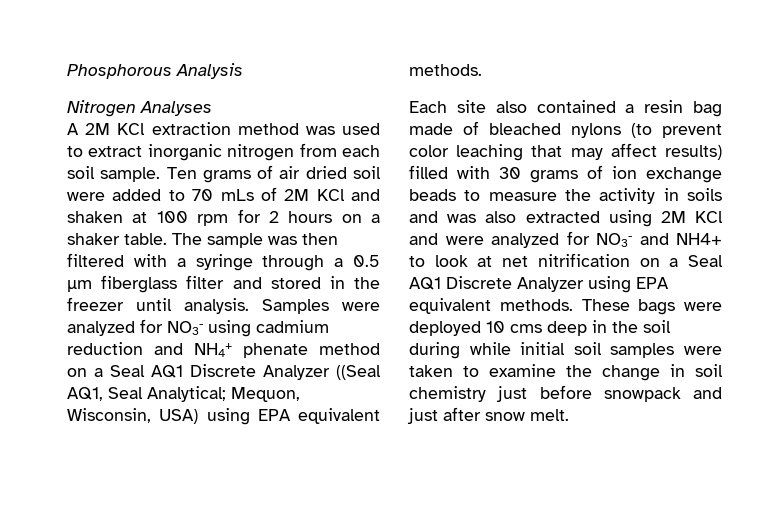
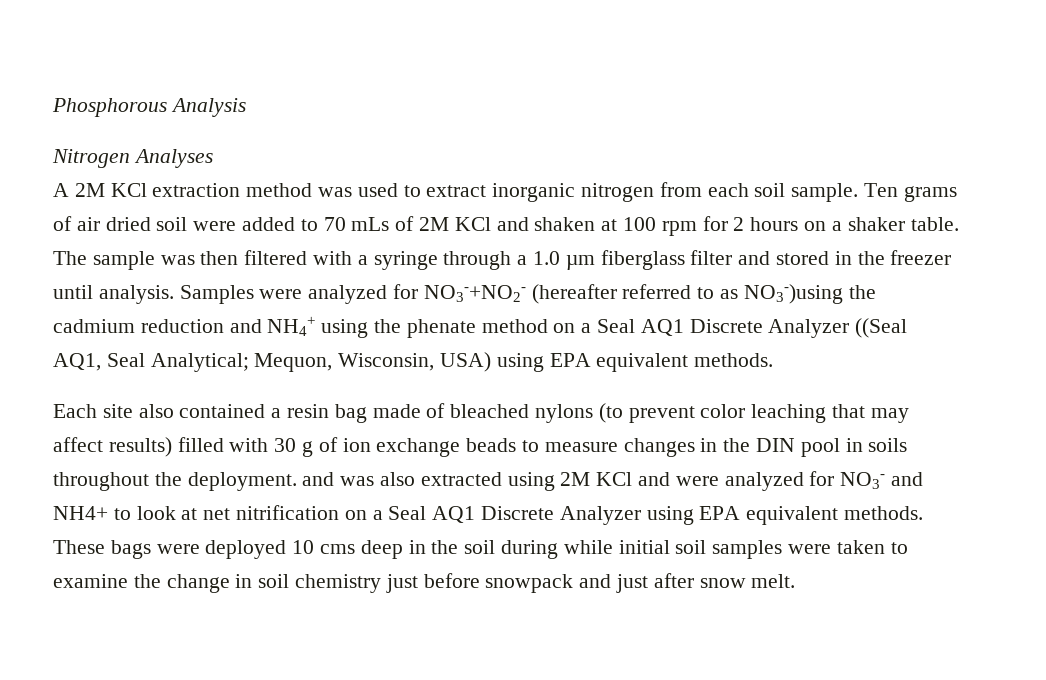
- The sample was then filtered with a syringe through a 0.5 µm fiberglass filter and stored in the freezer until analysis.
+ The sample was then filtered with a syringe through a 1.0 µm fiberglass filter and stored in the freezer until analysis.
- Samples were analyzed for NO3- using cadmium reduction and NH4+ phenate method on a Seal AQ1 Discrete Analyzer ((Seal AQ1, Seal Analytical; Mequon, Wisconsin, USA) using EPA equivalent methods.
+ Samples were analyzed for NO3-+NO2- (hereafter referred to as NO3-)using the cadmium reduction and NH4+ using the phenate method on a Seal AQ1 Discrete Analyzer ((Seal AQ1, Seal Analytical; Mequon, Wisconsin, USA) using EPA equivalent methods.
- Each site also contained a resin bag made of bleached nylons (to prevent color leaching that may affect results) filled with 30 grams of ion exchange beads to measure the activity in soils and was also extracted using 2M KCl and were analyzed for NO3- and NH4+ to look at net nitrification on a Seal AQ1 Discrete Analyzer using EPA equivalent methods.
+ Each site also contained a resin bag made of bleached nylons (to prevent color leaching that may affect results) filled with 30 g of ion exchange beads to measure changes in the DIN pool in soils throughout the deployment. and was also extracted using 2M KCl and were analyzed for NO3- and NH4+ to look at net nitrification on a Seal AQ1 Discrete Analyzer using EPA equivalent methods.

